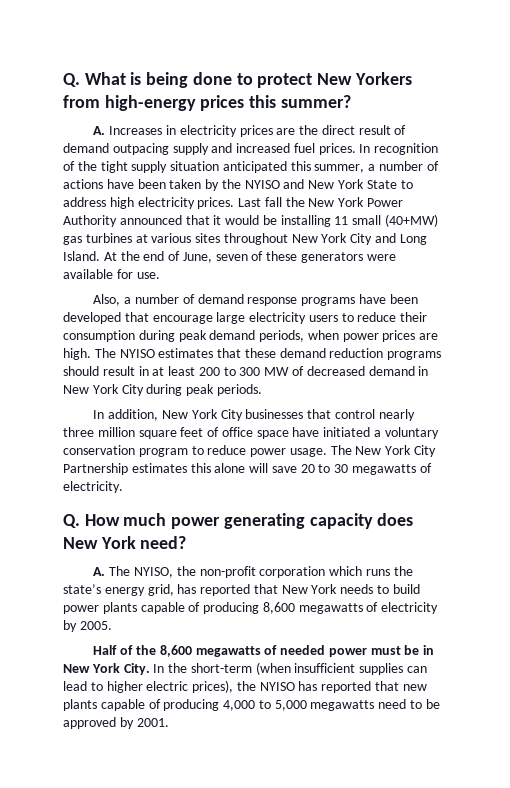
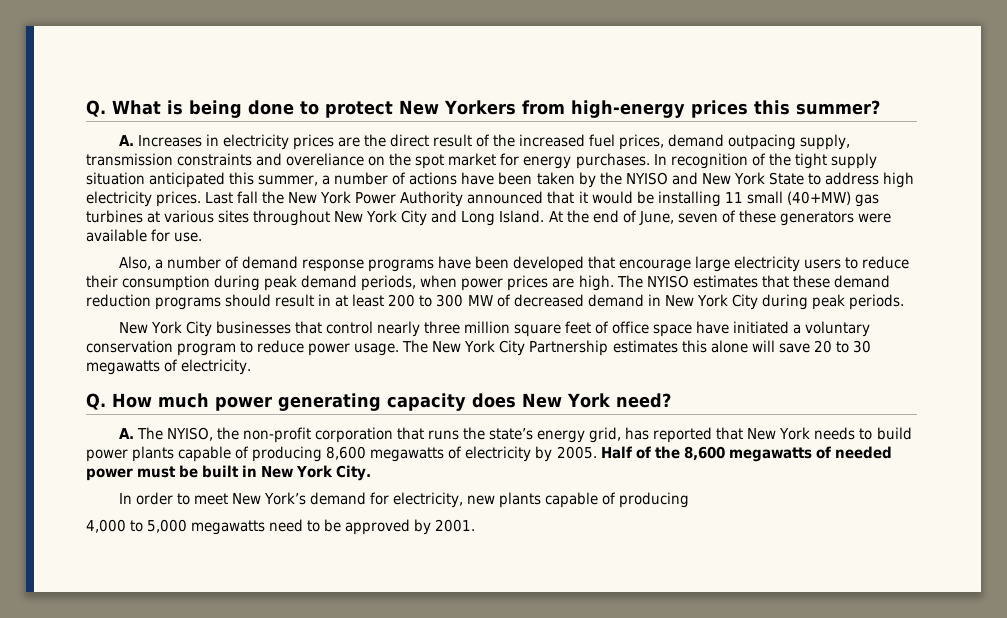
- A. Increases in electricity prices are the direct result of demand outpacing supply and increased fuel prices.
+ A. Increases in electricity prices are the direct result of the increased fuel prices, demand outpacing supply, transmission constraints and overeliance on the spot market for energy purchases.
- In addition, New York City businesses that control nearly three million square feet of office space have initiated a voluntary conservation program to reduce power usage.
+ New York City businesses that control nearly three million square feet of office space have initiated a voluntary conservation program to reduce power usage.
- A. The NYISO, the non-profit corporation which runs the state’s energy grid, has reported that New York needs to build power plants capable of producing 8,600 megawatts of electricity by 2005.
- Half of the 8,600 megawatts of needed power must be in New York City. In the short-term (when insufficient supplies can lead to higher electric prices), the NYISO has reported that new plants capable of producing 4,000 to 5,000 megawatts need to be approved by 2001.
+ A. The NYISO, the non-profit corporation that runs the state’s energy grid, has reported that New York needs to build power plants capable of producing 8,600 megawatts of electricity by 2005. Half of the 8,600 megawatts of needed power must be built in New York City.
+ In order to meet New York’s demand for electricity, new plants capable of producing
+ 4,000 to 5,000 megawatts need to be approved by 2001.

